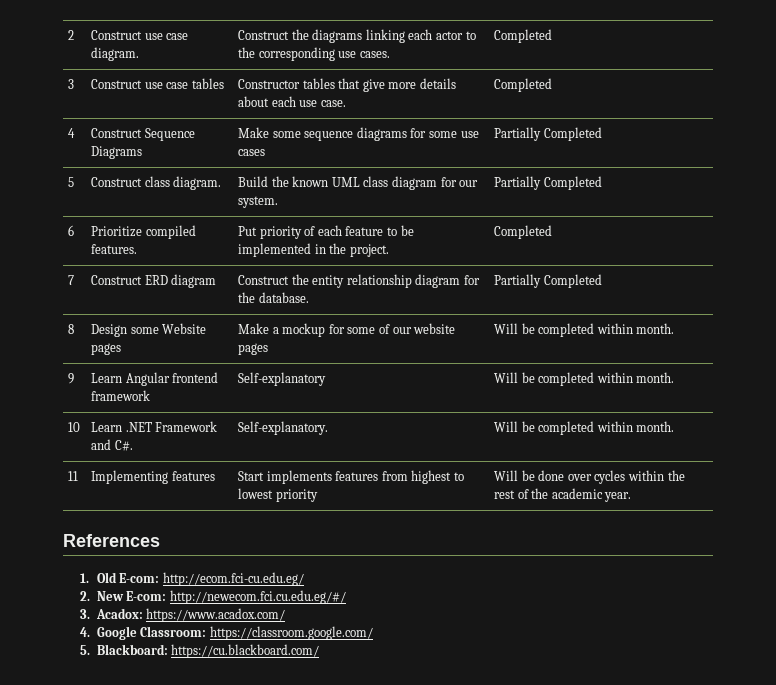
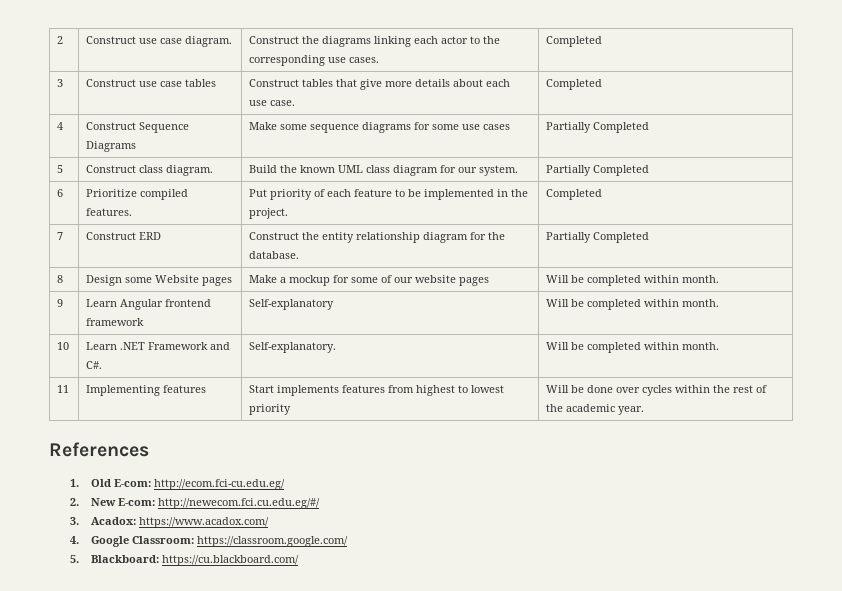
- 3 | Construct use case tables | Constructor tables that give more details about each use case. | Completed
+ 3 | Construct use case tables | Construct tables that give more details about each use case. | Completed
- 7 | Construct ERD diagram | Construct the entity relationship diagram for the database. | Partially Completed
+ 7 | Construct ERD | Construct the entity relationship diagram for the database. | Partially Completed

